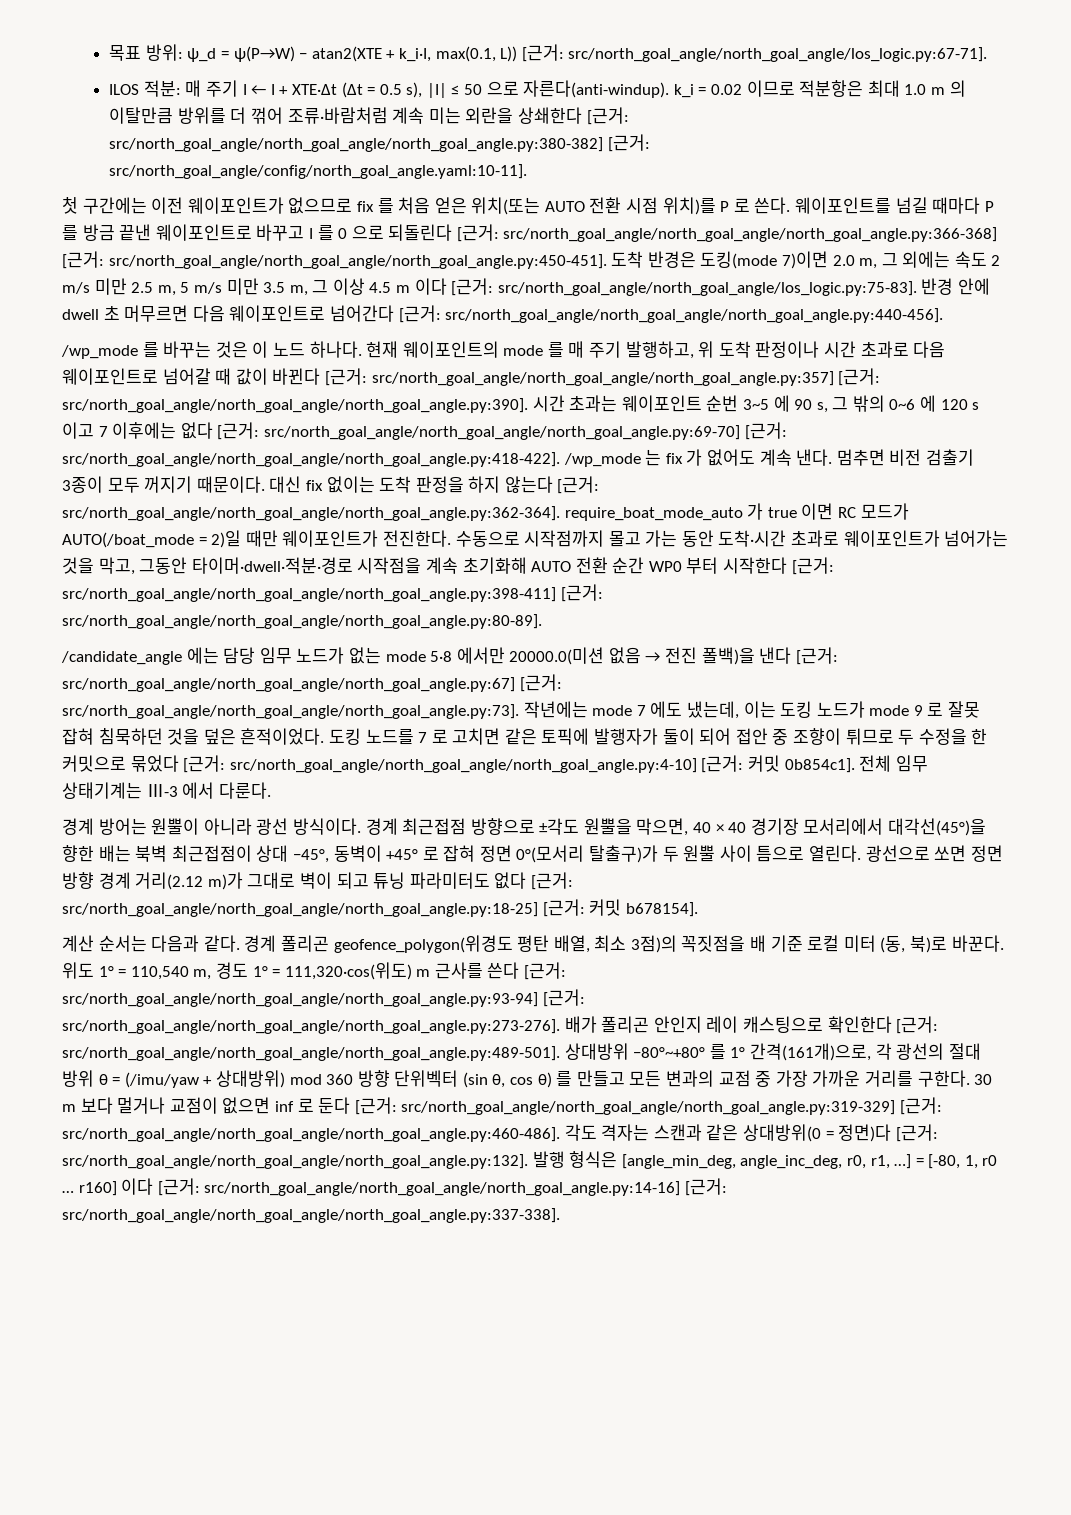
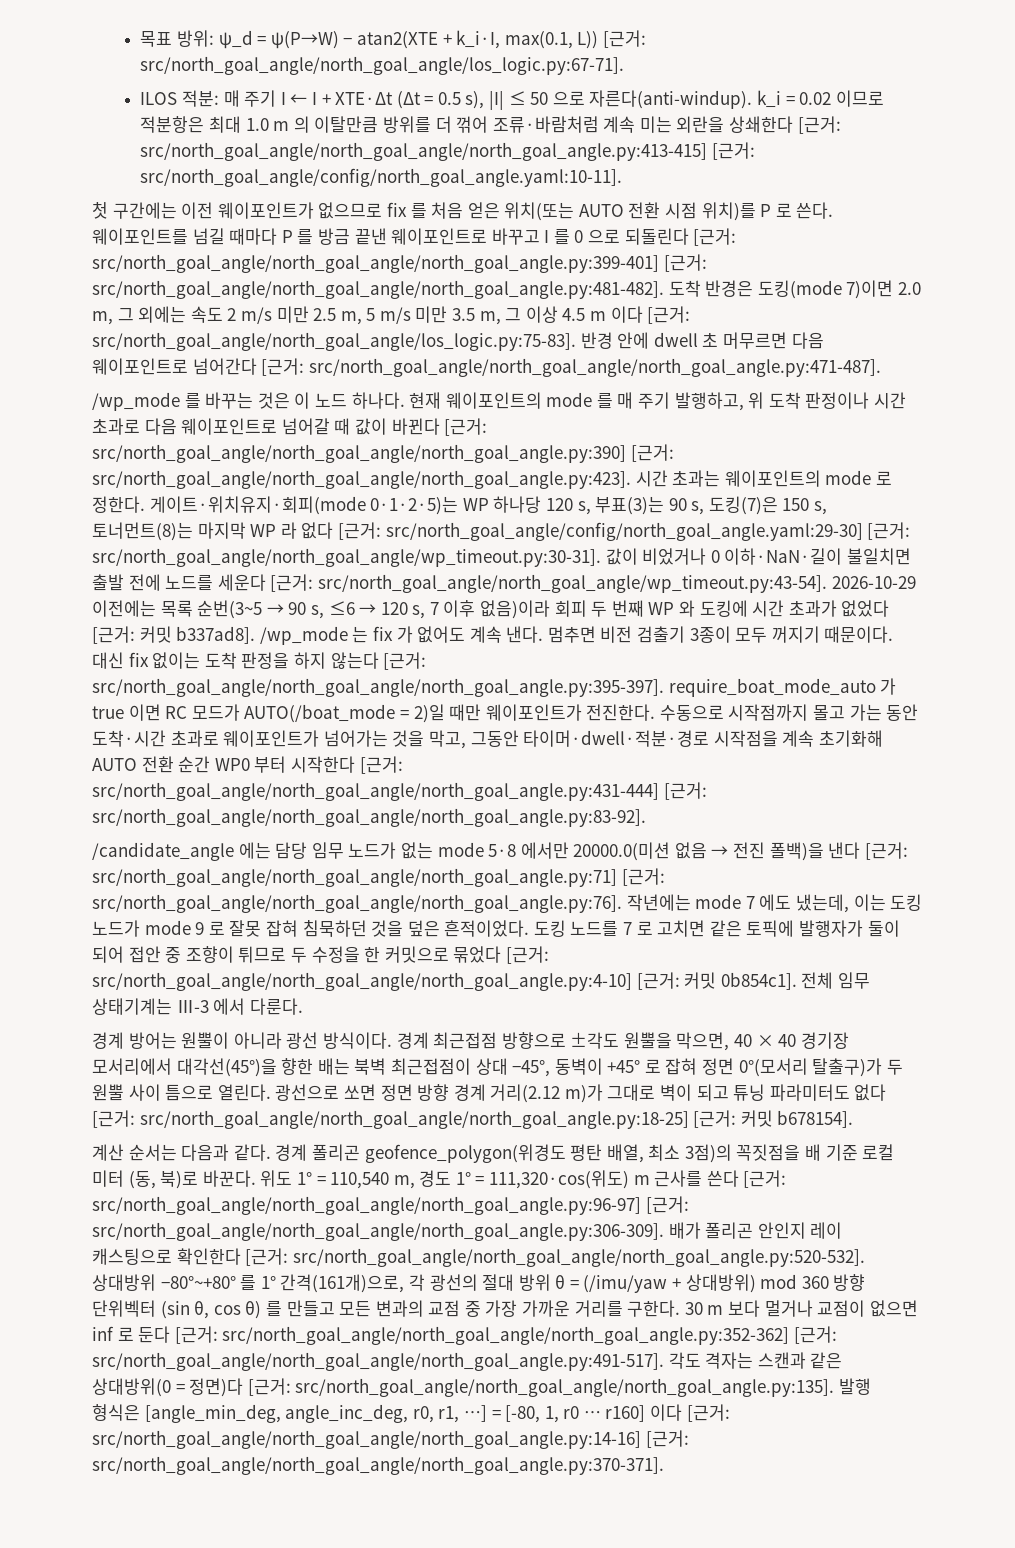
- ILOS 적분: 매 주기 I ← I + XTE·Δt (Δt = 0.5 s), |I| ≤ 50 으로 자른다(anti-windup). k_i = 0.02 이므로 적분항은 최대 1.0 m 의 이탈만큼 방위를 더 꺾어 조류·바람처럼 계속 미는 외란을 상쇄한다 [근거: src/north_goal_angle/north_goal_angle/north_goal_angle.py:380-382] [근거: src/north_goal_angle/config/north_goal_angle.yaml:10-11].
+ ILOS 적분: 매 주기 I ← I + XTE·Δt (Δt = 0.5 s), |I| ≤ 50 으로 자른다(anti-windup). k_i = 0.02 이므로 적분항은 최대 1.0 m 의 이탈만큼 방위를 더 꺾어 조류·바람처럼 계속 미는 외란을 상쇄한다 [근거: src/north_goal_angle/north_goal_angle/north_goal_angle.py:413-415] [근거: src/north_goal_angle/config/north_goal_angle.yaml:10-11].
- 웨이포인트를 넘길 때마다 P 를 방금 끝낸 웨이포인트로 바꾸고 I 를 0 으로 되돌린다 [근거: src/north_goal_angle/north_goal_angle/north_goal_angle.py:366-368] [근거: src/north_goal_angle/north_goal_angle/north_goal_angle.py:450-451]. 도착 반경은 도킹(mode 7)이면 2.0 m, 그 외에는 속도 2 m/s 미만 2.5 m, 5 m/s 미만 3.5 m, 그 이상 4.5 m 이다 [근거: src/north_goal_angle/north_goal_angle/los_logic.py:75-83]. 반경 안에 dwell 초 머무르면 다음 웨이포인트로 넘어간다 [근거: src/north_goal_angle/north_goal_angle/north_goal_angle.py:440-456].
+ 웨이포인트를 넘길 때마다 P 를 방금 끝낸 웨이포인트로 바꾸고 I 를 0 으로 되돌린다 [근거: src/north_goal_angle/north_goal_angle/north_goal_angle.py:399-401] [근거: src/north_goal_angle/north_goal_angle/north_goal_angle.py:481-482]. 도착 반경은 도킹(mode 7)이면 2.0 m, 그 외에는 속도 2 m/s 미만 2.5 m, 5 m/s 미만 3.5 m, 그 이상 4.5 m 이다 [근거: src/north_goal_angle/north_goal_angle/los_logic.py:75-83]. 반경 안에 dwell 초 머무르면 다음 웨이포인트로 넘어간다 [근거: src/north_goal_angle/north_goal_angle/north_goal_angle.py:471-487].
- 현재 웨이포인트의 mode 를 매 주기 발행하고, 위 도착 판정이나 시간 초과로 다음 웨이포인트로 넘어갈 때 값이 바뀐다 [근거: src/north_goal_angle/north_goal_angle/north_goal_angle.py:357] [근거: src/north_goal_angle/north_goal_angle/north_goal_angle.py:390]. 시간 초과는 웨이포인트 순번 3~5 에 90 s, 그 밖의 0~6 에 120 s 이고 7 이후에는 없다 [근거: src/north_goal_angle/north_goal_angle/north_goal_angle.py:69-70] [근거: src/north_goal_angle/north_goal_angle/north_goal_angle.py:418-422]. /wp_mode 는 fix 가 없어도 계속 낸다.
+ 현재 웨이포인트의 mode 를 매 주기 발행하고, 위 도착 판정이나 시간 초과로 다음 웨이포인트로 넘어갈 때 값이 바뀐다 [근거: src/north_goal_angle/north_goal_angle/north_goal_angle.py:390] [근거: src/north_goal_angle/north_goal_angle/north_goal_angle.py:423]. 시간 초과는 웨이포인트의 mode 로 정한다. 게이트·위치유지·회피(mode 0·1·2·5)는 WP 하나당 120 s, 부표(3)는 90 s, 도킹(7)은 150 s, 토너먼트(8)는 마지막 WP 라 없다 [근거: src/north_goal_angle/config/north_goal_angle.yaml:29-30] [근거: src/north_goal_angle/north_goal_angle/wp_timeout.py:30-31]. 값이 비었거나 0 이하·NaN·길이 불일치면 출발 전에 노드를 세운다 [근거: src/north_goal_angle/north_goal_angle/wp_timeout.py:43-54]. 2026-10-29 이전에는 목록 순번(3~5 → 90 s, ≤6 → 120 s, 7 이후 없음)이라 회피 두 번째 WP 와 도킹에 시간 초과가 없었다 [근거: 커밋 b337ad8]. /wp_mode 는 fix 가 없어도 계속 낸다.
- 대신 fix 없이는 도착 판정을 하지 않는다 [근거: src/north_goal_angle/north_goal_angle/north_goal_angle.py:362-364]. require_boat_mode_auto 가 true 이면 RC 모드가 AUTO(/boat_mode = 2)일 때만 웨이포인트가 전진한다.
+ 대신 fix 없이는 도착 판정을 하지 않는다 [근거: src/north_goal_angle/north_goal_angle/north_goal_angle.py:395-397]. require_boat_mode_auto 가 true 이면 RC 모드가 AUTO(/boat_mode = 2)일 때만 웨이포인트가 전진한다.
- 수동으로 시작점까지 몰고 가는 동안 도착·시간 초과로 웨이포인트가 넘어가는 것을 막고, 그동안 타이머·dwell·적분·경로 시작점을 계속 초기화해 AUTO 전환 순간 WP0 부터 시작한다 [근거: src/north_goal_angle/north_goal_angle/north_goal_angle.py:398-411] [근거: src/north_goal_angle/north_goal_angle/north_goal_angle.py:80-89].
+ 수동으로 시작점까지 몰고 가는 동안 도착·시간 초과로 웨이포인트가 넘어가는 것을 막고, 그동안 타이머·dwell·적분·경로 시작점을 계속 초기화해 AUTO 전환 순간 WP0 부터 시작한다 [근거: src/north_goal_angle/north_goal_angle/north_goal_angle.py:431-444] [근거: src/north_goal_angle/north_goal_angle/north_goal_angle.py:83-92].
- /candidate_angle 에는 담당 임무 노드가 없는 mode 5·8 에서만 20000.0(미션 없음 → 전진 폴백)을 낸다 [근거: src/north_goal_angle/north_goal_angle/north_goal_angle.py:67] [근거: src/north_goal_angle/north_goal_angle/north_goal_angle.py:73]. 작년에는 mode 7 에도 냈는데, 이는 도킹 노드가 mode 9 로 잘못 잡혀 침묵하던 것을 덮은 흔적이었다.
+ /candidate_angle 에는 담당 임무 노드가 없는 mode 5·8 에서만 20000.0(미션 없음 → 전진 폴백)을 낸다 [근거: src/north_goal_angle/north_goal_angle/north_goal_angle.py:71] [근거: src/north_goal_angle/north_goal_angle/north_goal_angle.py:76]. 작년에는 mode 7 에도 냈는데, 이는 도킹 노드가 mode 9 로 잘못 잡혀 침묵하던 것을 덮은 흔적이었다.
- 위도 1° = 110,540 m, 경도 1° = 111,320·cos(위도) m 근사를 쓴다 [근거: src/north_goal_angle/north_goal_angle/north_goal_angle.py:93-94] [근거: src/north_goal_angle/north_goal_angle/north_goal_angle.py:273-276]. 배가 폴리곤 안인지 레이 캐스팅으로 확인한다 [근거: src/north_goal_angle/north_goal_angle/north_goal_angle.py:489-501]. 상대방위 −80°~+80° 를 1° 간격(161개)으로, 각 광선의 절대 방위 θ = (/imu/yaw + 상대방위) mod 360 방향 단위벡터 (sin θ, cos θ) 를 만들고 모든 변과의 교점 중 가장 가까운 거리를 구한다.
+ 위도 1° = 110,540 m, 경도 1° = 111,320·cos(위도) m 근사를 쓴다 [근거: src/north_goal_angle/north_goal_angle/north_goal_angle.py:96-97] [근거: src/north_goal_angle/north_goal_angle/north_goal_angle.py:306-309]. 배가 폴리곤 안인지 레이 캐스팅으로 확인한다 [근거: src/north_goal_angle/north_goal_angle/north_goal_angle.py:520-532]. 상대방위 −80°~+80° 를 1° 간격(161개)으로, 각 광선의 절대 방위 θ = (/imu/yaw + 상대방위) mod 360 방향 단위벡터 (sin θ, cos θ) 를 만들고 모든 변과의 교점 중 가장 가까운 거리를 구한다.
- 30 m 보다 멀거나 교점이 없으면 inf 로 둔다 [근거: src/north_goal_angle/north_goal_angle/north_goal_angle.py:319-329] [근거: src/north_goal_angle/north_goal_angle/north_goal_angle.py:460-486]. 각도 격자는 스캔과 같은 상대방위(0 = 정면)다 [근거: src/north_goal_angle/north_goal_angle/north_goal_angle.py:132]. 발행 형식은 [angle_min_deg, angle_inc_deg, r0, r1, …]
+ 30 m 보다 멀거나 교점이 없으면 inf 로 둔다 [근거: src/north_goal_angle/north_goal_angle/north_goal_angle.py:352-362] [근거: src/north_goal_angle/north_goal_angle/north_goal_angle.py:491-517]. 각도 격자는 스캔과 같은 상대방위(0 = 정면)다 [근거: src/north_goal_angle/north_goal_angle/north_goal_angle.py:135]. 발행 형식은 [angle_min_deg, angle_inc_deg, r0, r1, …]
- = [-80, 1, r0 … r160] 이다 [근거: src/north_goal_angle/north_goal_angle/north_goal_angle.py:14-16] [근거: src/north_goal_angle/north_goal_angle/north_goal_angle.py:337-338].
+ = [-80, 1, r0 … r160] 이다 [근거: src/north_goal_angle/north_goal_angle/north_goal_angle.py:14-16] [근거: src/north_goal_angle/north_goal_angle/north_goal_angle.py:370-371].

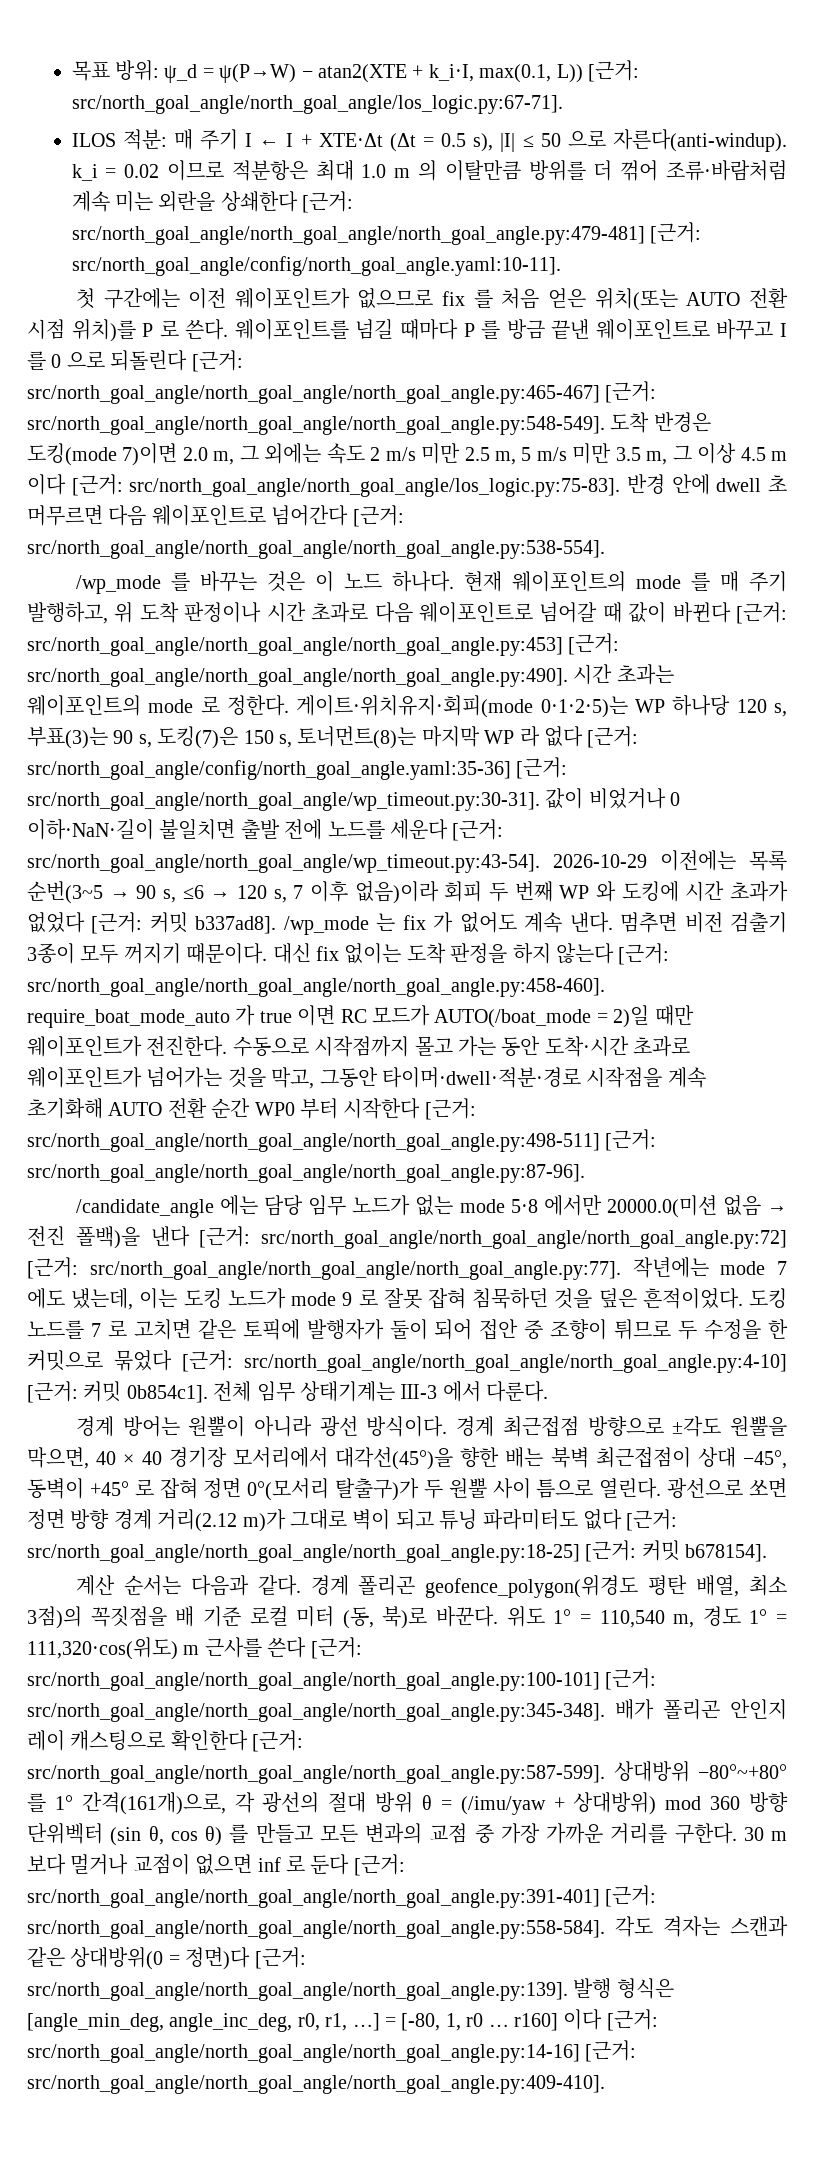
- ILOS 적분: 매 주기 I ← I + XTE·Δt (Δt = 0.5 s), |I| ≤ 50 으로 자른다(anti-windup). k_i = 0.02 이므로 적분항은 최대 1.0 m 의 이탈만큼 방위를 더 꺾어 조류·바람처럼 계속 미는 외란을 상쇄한다 [근거: src/north_goal_angle/north_goal_angle/north_goal_angle.py:413-415] [근거: src/north_goal_angle/config/north_goal_angle.yaml:10-11].
+ ILOS 적분: 매 주기 I ← I + XTE·Δt (Δt = 0.5 s), |I| ≤ 50 으로 자른다(anti-windup). k_i = 0.02 이므로 적분항은 최대 1.0 m 의 이탈만큼 방위를 더 꺾어 조류·바람처럼 계속 미는 외란을 상쇄한다 [근거: src/north_goal_angle/north_goal_angle/north_goal_angle.py:479-481] [근거: src/north_goal_angle/config/north_goal_angle.yaml:10-11].
- 웨이포인트를 넘길 때마다 P 를 방금 끝낸 웨이포인트로 바꾸고 I 를 0 으로 되돌린다 [근거: src/north_goal_angle/north_goal_angle/north_goal_angle.py:399-401] [근거: src/north_goal_angle/north_goal_angle/north_goal_angle.py:481-482]. 도착 반경은 도킹(mode 7)이면 2.0 m, 그 외에는 속도 2 m/s 미만 2.5 m, 5 m/s 미만 3.5 m, 그 이상 4.5 m 이다 [근거: src/north_goal_angle/north_goal_angle/los_logic.py:75-83]. 반경 안에 dwell 초 머무르면 다음 웨이포인트로 넘어간다 [근거: src/north_goal_angle/north_goal_angle/north_goal_angle.py:471-487].
+ 웨이포인트를 넘길 때마다 P 를 방금 끝낸 웨이포인트로 바꾸고 I 를 0 으로 되돌린다 [근거: src/north_goal_angle/north_goal_angle/north_goal_angle.py:465-467] [근거: src/north_goal_angle/north_goal_angle/north_goal_angle.py:548-549]. 도착 반경은 도킹(mode 7)이면 2.0 m, 그 외에는 속도 2 m/s 미만 2.5 m, 5 m/s 미만 3.5 m, 그 이상 4.5 m 이다 [근거: src/north_goal_angle/north_goal_angle/los_logic.py:75-83]. 반경 안에 dwell 초 머무르면 다음 웨이포인트로 넘어간다 [근거: src/north_goal_angle/north_goal_angle/north_goal_angle.py:538-554].
- 현재 웨이포인트의 mode 를 매 주기 발행하고, 위 도착 판정이나 시간 초과로 다음 웨이포인트로 넘어갈 때 값이 바뀐다 [근거: src/north_goal_angle/north_goal_angle/north_goal_angle.py:390] [근거: src/north_goal_angle/north_goal_angle/north_goal_angle.py:423]. 시간 초과는 웨이포인트의 mode 로 정한다.
+ 현재 웨이포인트의 mode 를 매 주기 발행하고, 위 도착 판정이나 시간 초과로 다음 웨이포인트로 넘어갈 때 값이 바뀐다 [근거: src/north_goal_angle/north_goal_angle/north_goal_angle.py:453] [근거: src/north_goal_angle/north_goal_angle/north_goal_angle.py:490]. 시간 초과는 웨이포인트의 mode 로 정한다.
- 게이트·위치유지·회피(mode 0·1·2·5)는 WP 하나당 120 s, 부표(3)는 90 s, 도킹(7)은 150 s, 토너먼트(8)는 마지막 WP 라 없다 [근거: src/north_goal_angle/config/north_goal_angle.yaml:29-30] [근거: src/north_goal_angle/north_goal_angle/wp_timeout.py:30-31]. 값이 비었거나 0 이하·NaN·길이 불일치면 출발 전에 노드를 세운다 [근거: src/north_goal_angle/north_goal_angle/wp_timeout.py:43-54]. 2026-10-29 이전에는 목록 순번(3~5 → 90 s, ≤6 → 120 s, 7 이후 없음)이라 회피 두 번째 WP 와 도킹에 시간 초과가 없었다 [근거: 커밋 b337ad8].
+ 게이트·위치유지·회피(mode 0·1·2·5)는 WP 하나당 120 s, 부표(3)는 90 s, 도킹(7)은 150 s, 토너먼트(8)는 마지막 WP 라 없다 [근거: src/north_goal_angle/config/north_goal_angle.yaml:35-36] [근거: src/north_goal_angle/north_goal_angle/wp_timeout.py:30-31]. 값이 비었거나 0 이하·NaN·길이 불일치면 출발 전에 노드를 세운다 [근거: src/north_goal_angle/north_goal_angle/wp_timeout.py:43-54]. 2026-10-29 이전에는 목록 순번(3~5 → 90 s, ≤6 → 120 s, 7 이후 없음)이라 회피 두 번째 WP 와 도킹에 시간 초과가 없었다 [근거: 커밋 b337ad8].
- 대신 fix 없이는 도착 판정을 하지 않는다 [근거: src/north_goal_angle/north_goal_angle/north_goal_angle.py:395-397]. require_boat_mode_auto 가 true 이면 RC 모드가 AUTO(/boat_mode = 2)일 때만 웨이포인트가 전진한다.
+ 대신 fix 없이는 도착 판정을 하지 않는다 [근거: src/north_goal_angle/north_goal_angle/north_goal_angle.py:458-460]. require_boat_mode_auto 가 true 이면 RC 모드가 AUTO(/boat_mode = 2)일 때만 웨이포인트가 전진한다.
- 수동으로 시작점까지 몰고 가는 동안 도착·시간 초과로 웨이포인트가 넘어가는 것을 막고, 그동안 타이머·dwell·적분·경로 시작점을 계속 초기화해 AUTO 전환 순간 WP0 부터 시작한다 [근거: src/north_goal_angle/north_goal_angle/north_goal_angle.py:431-444] [근거: src/north_goal_angle/north_goal_angle/north_goal_angle.py:83-92].
+ 수동으로 시작점까지 몰고 가는 동안 도착·시간 초과로 웨이포인트가 넘어가는 것을 막고, 그동안 타이머·dwell·적분·경로 시작점을 계속 초기화해 AUTO 전환 순간 WP0 부터 시작한다 [근거: src/north_goal_angle/north_goal_angle/north_goal_angle.py:498-511] [근거: src/north_goal_angle/north_goal_angle/north_goal_angle.py:87-96].
- /candidate_angle 에는 담당 임무 노드가 없는 mode 5·8 에서만 20000.0(미션 없음 → 전진 폴백)을 낸다 [근거: src/north_goal_angle/north_goal_angle/north_goal_angle.py:71] [근거: src/north_goal_angle/north_goal_angle/north_goal_angle.py:76]. 작년에는 mode 7 에도 냈는데, 이는 도킹 노드가 mode 9 로 잘못 잡혀 침묵하던 것을 덮은 흔적이었다.
+ /candidate_angle 에는 담당 임무 노드가 없는 mode 5·8 에서만 20000.0(미션 없음 → 전진 폴백)을 낸다 [근거: src/north_goal_angle/north_goal_angle/north_goal_angle.py:72] [근거: src/north_goal_angle/north_goal_angle/north_goal_angle.py:77]. 작년에는 mode 7 에도 냈는데, 이는 도킹 노드가 mode 9 로 잘못 잡혀 침묵하던 것을 덮은 흔적이었다.
- 위도 1° = 110,540 m, 경도 1° = 111,320·cos(위도) m 근사를 쓴다 [근거: src/north_goal_angle/north_goal_angle/north_goal_angle.py:96-97] [근거: src/north_goal_angle/north_goal_angle/north_goal_angle.py:306-309]. 배가 폴리곤 안인지 레이 캐스팅으로 확인한다 [근거: src/north_goal_angle/north_goal_angle/north_goal_angle.py:520-532]. 상대방위 −80°~+80° 를 1° 간격(161개)으로, 각 광선의 절대 방위 θ = (/imu/yaw + 상대방위) mod 360 방향 단위벡터 (sin θ, cos θ) 를 만들고 모든 변과의 교점 중 가장 가까운 거리를 구한다.
+ 위도 1° = 110,540 m, 경도 1° = 111,320·cos(위도) m 근사를 쓴다 [근거: src/north_goal_angle/north_goal_angle/north_goal_angle.py:100-101] [근거: src/north_goal_angle/north_goal_angle/north_goal_angle.py:345-348]. 배가 폴리곤 안인지 레이 캐스팅으로 확인한다 [근거: src/north_goal_angle/north_goal_angle/north_goal_angle.py:587-599]. 상대방위 −80°~+80° 를 1° 간격(161개)으로, 각 광선의 절대 방위 θ = (/imu/yaw + 상대방위) mod 360 방향 단위벡터 (sin θ, cos θ) 를 만들고 모든 변과의 교점 중 가장 가까운 거리를 구한다.
- 30 m 보다 멀거나 교점이 없으면 inf 로 둔다 [근거: src/north_goal_angle/north_goal_angle/north_goal_angle.py:352-362] [근거: src/north_goal_angle/north_goal_angle/north_goal_angle.py:491-517]. 각도 격자는 스캔과 같은 상대방위(0 = 정면)다 [근거: src/north_goal_angle/north_goal_angle/north_goal_angle.py:135]. 발행 형식은 [angle_min_deg, angle_inc_deg, r0, r1, …]
+ 30 m 보다 멀거나 교점이 없으면 inf 로 둔다 [근거: src/north_goal_angle/north_goal_angle/north_goal_angle.py:391-401] [근거: src/north_goal_angle/north_goal_angle/north_goal_angle.py:558-584]. 각도 격자는 스캔과 같은 상대방위(0 = 정면)다 [근거: src/north_goal_angle/north_goal_angle/north_goal_angle.py:139]. 발행 형식은 [angle_min_deg, angle_inc_deg, r0, r1, …]
- = [-80, 1, r0 … r160] 이다 [근거: src/north_goal_angle/north_goal_angle/north_goal_angle.py:14-16] [근거: src/north_goal_angle/north_goal_angle/north_goal_angle.py:370-371].
+ = [-80, 1, r0 … r160] 이다 [근거: src/north_goal_angle/north_goal_angle/north_goal_angle.py:14-16] [근거: src/north_goal_angle/north_goal_angle/north_goal_angle.py:409-410].

